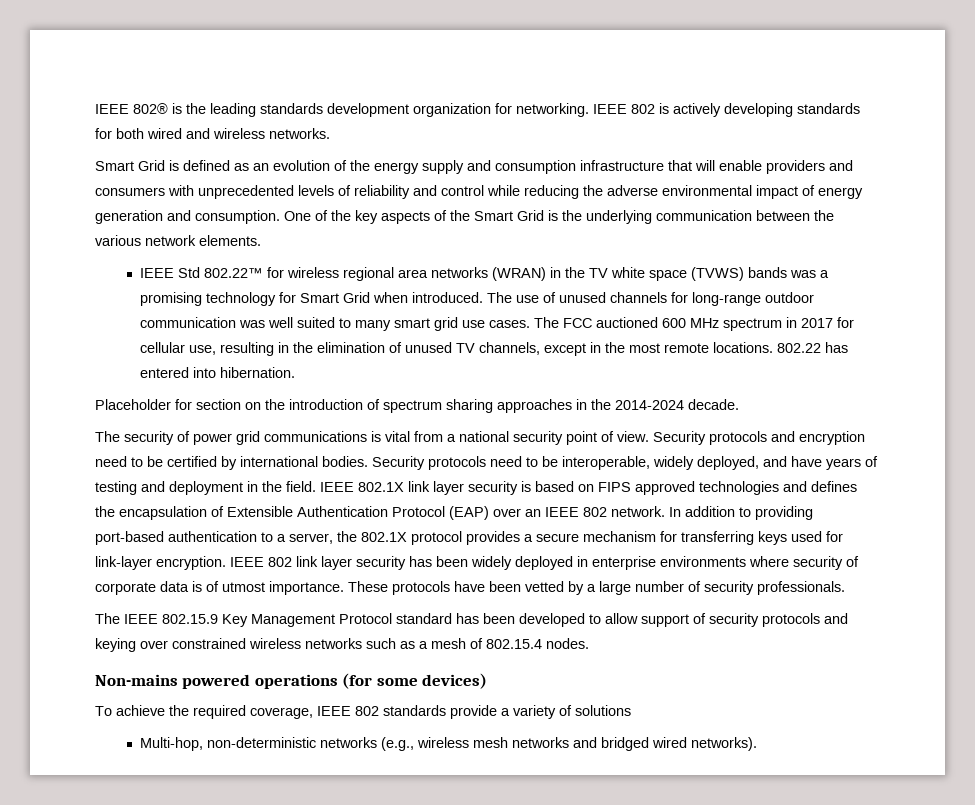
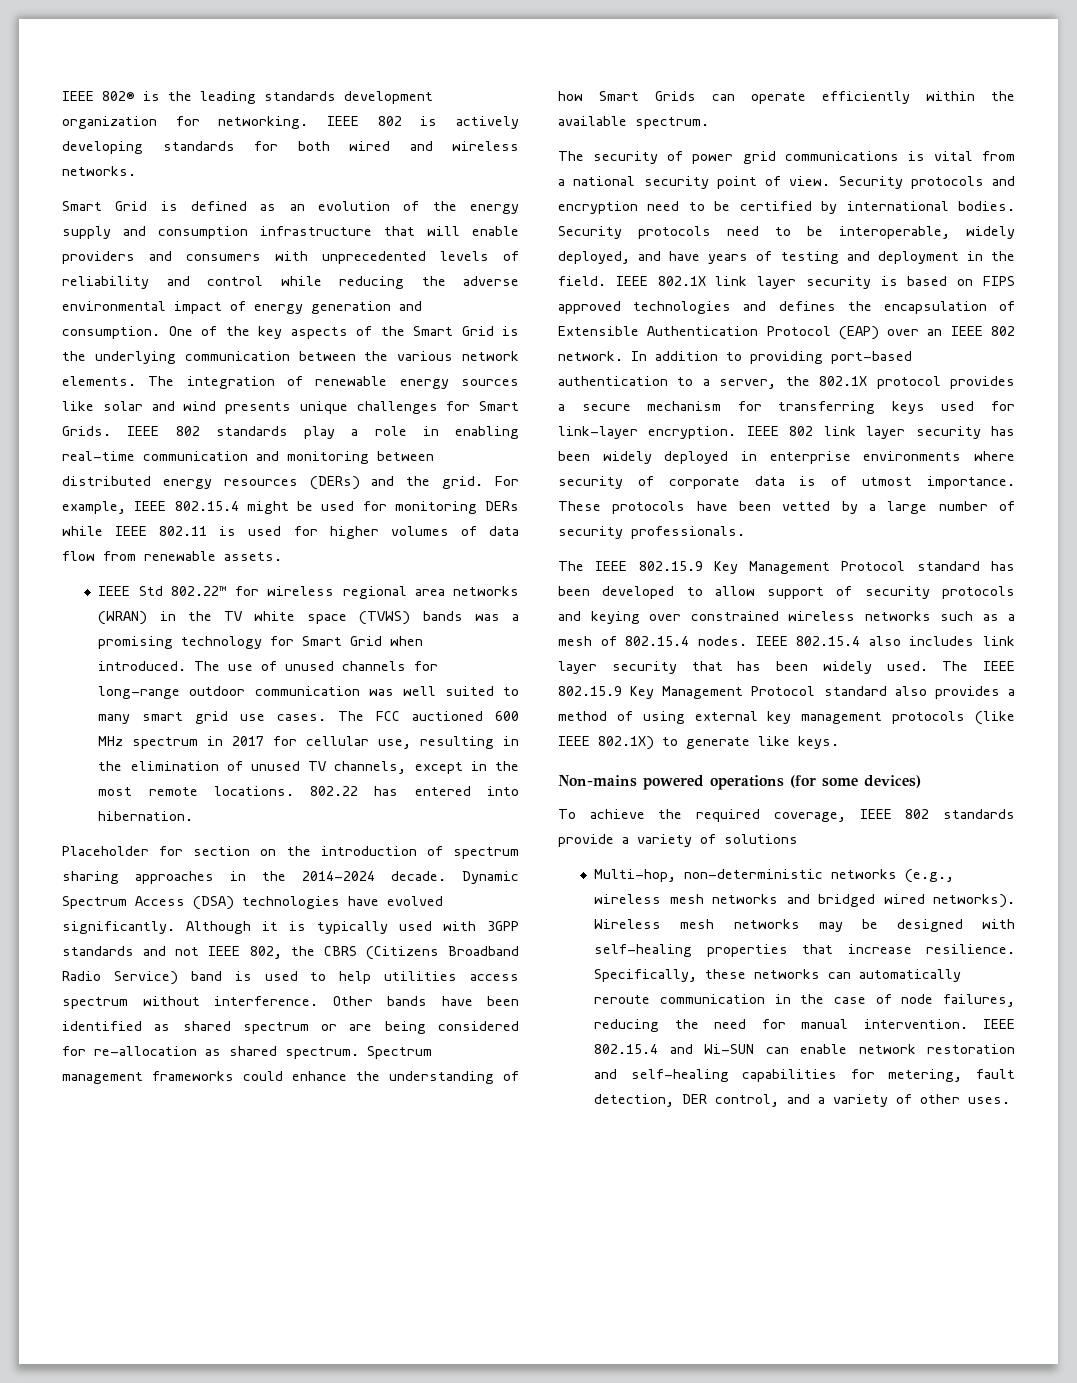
+ The integration of renewable energy sources like solar and wind presents unique challenges for Smart Grids. IEEE 802 standards play a role in enabling real-time communication and monitoring between distributed energy resources (DERs) and the grid. For example, IEEE 802.15.4 might be used for monitoring DERs while IEEE 802.11 is used for higher volumes of data flow from renewable assets.
+ Dynamic Spectrum Access (DSA) technologies have evolved significantly. Although it is typically used with 3GPP standards and not IEEE 802, the CBRS (Citizens Broadband Radio Service) band is used to help utilities access spectrum without interference. Other bands have been identified as shared spectrum or are being considered for re-allocation as shared spectrum. Spectrum management frameworks could enhance the understanding of how Smart Grids can operate efficiently within the available spectrum.
+ IEEE 802.15.4 also includes link layer security that has been widely used. The IEEE 802.15.9 Key Management Protocol standard also provides a method of using external key management protocols (like IEEE 802.1X) to generate like keys.
+ Wireless mesh networks may be designed with self-healing properties that increase resilience. Specifically, these networks can automatically reroute communication in the case of node failures, reducing the need for manual intervention. IEEE 802.15.4 and Wi-SUN can enable network restoration and self-healing capabilities for metering, fault detection, DER control, and a variety of other uses.

